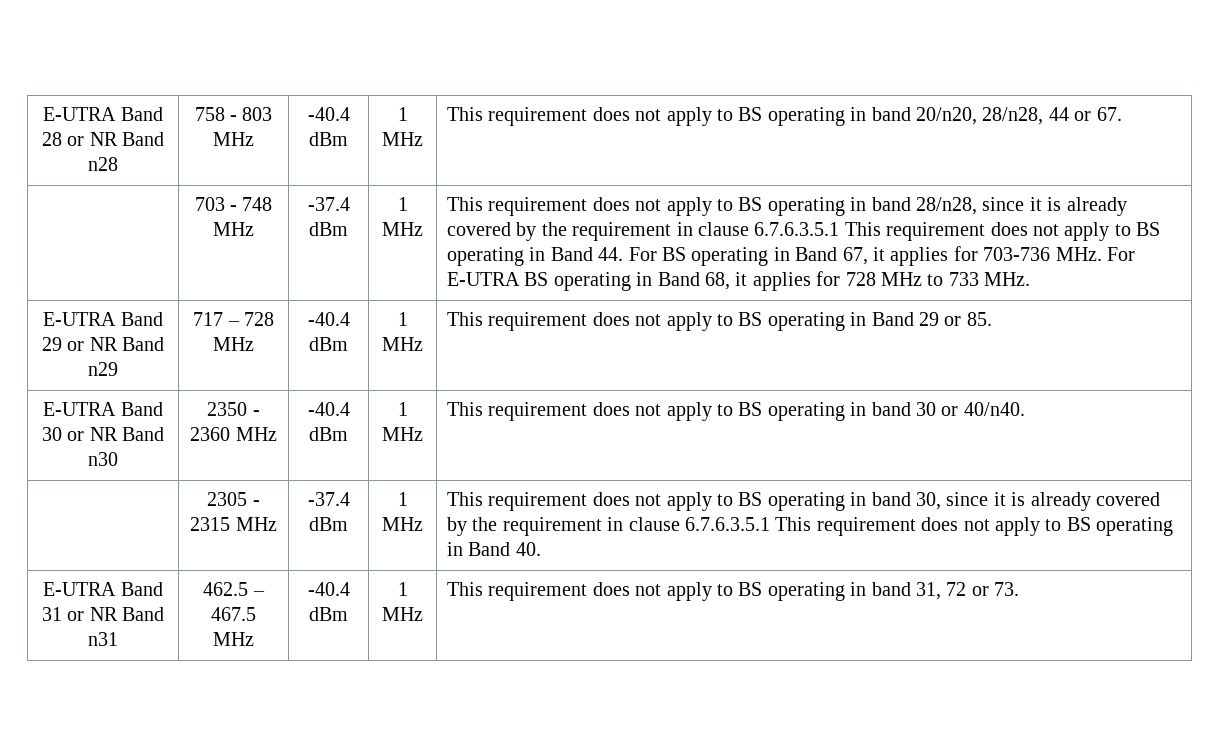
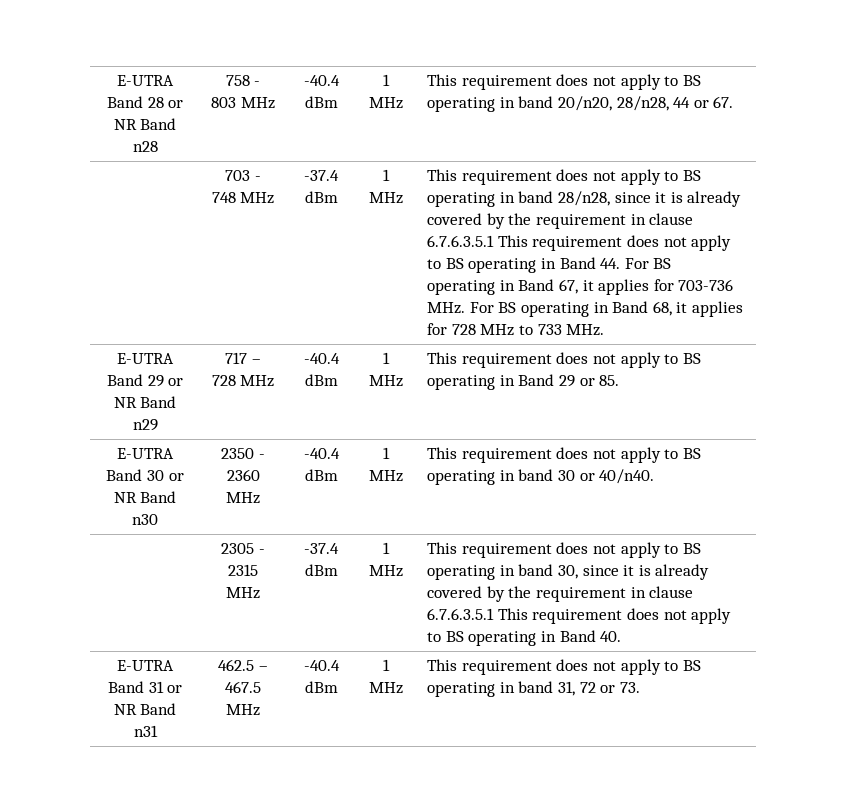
- This requirement does not apply to BS operating in band 28/n28, since it is already covered by the requirement in clause 6.7.6.3.5.1 This requirement does not apply to BS operating in Band 44. For BS operating in Band 67, it applies for 703-736 MHz. For E-UTRA BS operating in Band 68, it applies for 728 MHz to 733 MHz.
+ This requirement does not apply to BS operating in band 28/n28, since it is already covered by the requirement in clause 6.7.6.3.5.1 This requirement does not apply to BS operating in Band 44. For BS operating in Band 67, it applies for 703-736 MHz. For BS operating in Band 68, it applies for 728 MHz to 733 MHz.

